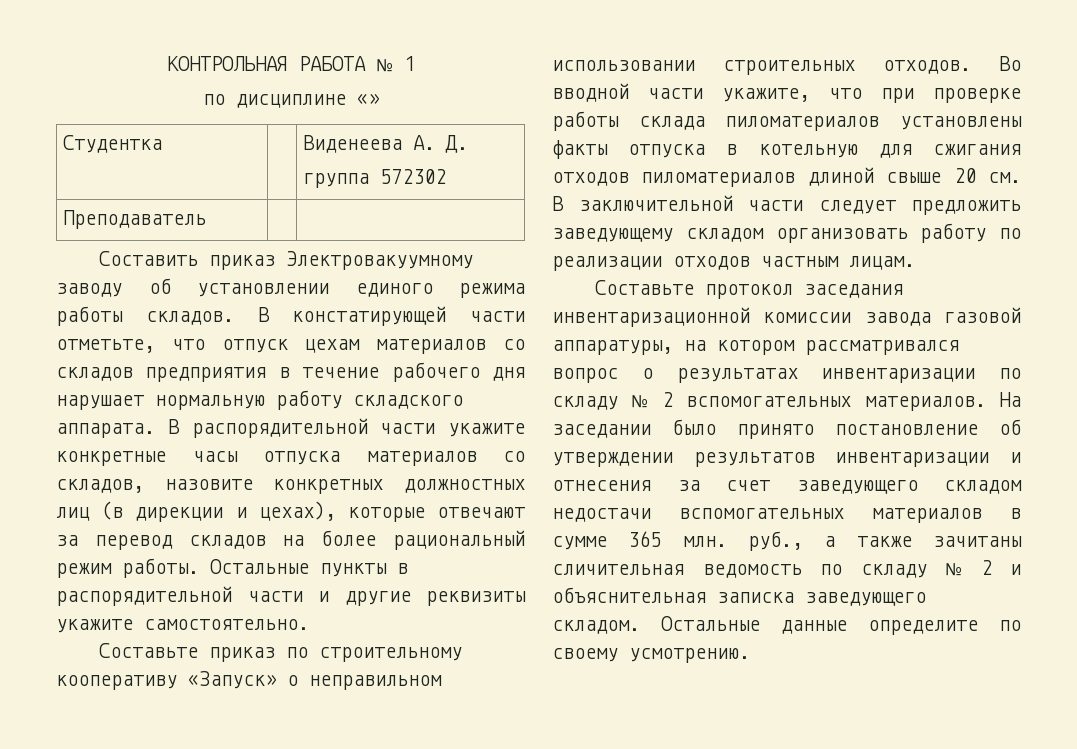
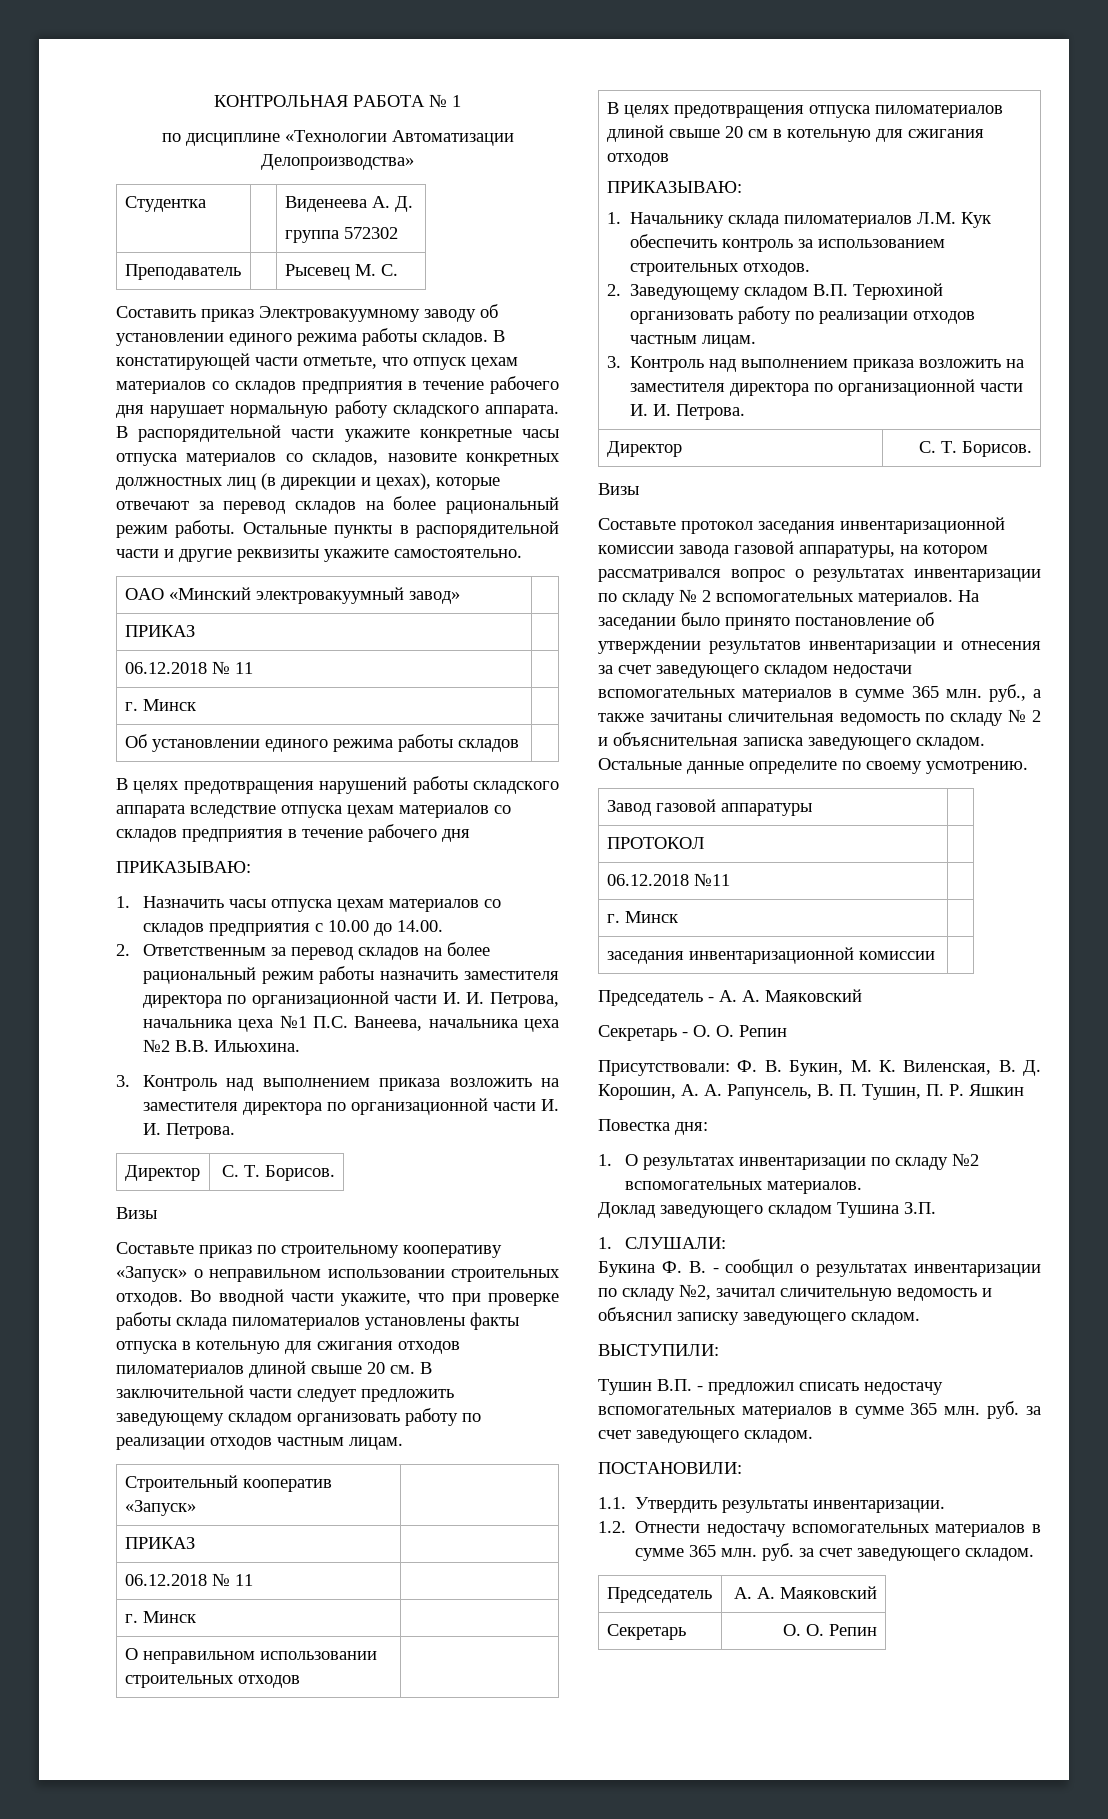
- по дисциплине «»
+ по дисциплине «Технологии Автоматизации Делопроизводства»
- Преподаватель | |
+ Преподаватель | | Рысевец М. С.
+ ОАО «Минский электровакуумный завод» |
+ ПРИКАЗ |
+ 06.12.2018 № 11 |
+ г. Минск |
+ Об установлении единого режима работы складов |
+ В целях предотвращения нарушений работы складского аппарата вследствие отпуска цехам материалов со складов предприятия в течение рабочего дня
+ ПРИКАЗЫВАЮ:
+ 1. Назначить часы отпуска цехам материалов со складов предприятия с 10.00 до 14.00.
+ 2. Ответственным за перевод складов на более рациональный режим работы назначить заместителя директора по организационной части И. И. Петрова, начальника цеха №1 П.С. Ванеева, начальника цеха №2 В.В. Ильюхина.
+ 3. Контроль над выполнением приказа возложить на заместителя директора по организационной части И. И. Петрова.
+ Директор | С. Т. Борисов.
+ Визы
+ Строительный кооператив «Запуск» |
+ ПРИКАЗ |
+ 06.12.2018 № 11 |
+ г. Минск |
+ О неправильном использовании строительных отходов |
+ В целях предотвращения отпуска пиломатериалов длиной свыше 20 см в котельную для сжигания отходов
+ ПРИКАЗЫВАЮ:
+ 1. Начальнику склада пиломатериалов Л.М. Кук обеспечить контроль за использованием строительных отходов.
+ 2. Заведующему складом В.П. Терюхиной организовать работу по реализации отходов частным лицам.
+ 3. Контроль над выполнением приказа возложить на заместителя директора по организационной части И. И. Петрова.
+ Директор | С. Т. Борисов.
+ Визы
+ Завод газовой аппаратуры |
+ ПРОТОКОЛ |
+ 06.12.2018 №11 |
+ г. Минск |
+ заседания инвентаризационной комиссии |
+ Председатель - А. А. Маяковский
+ Секретарь - О. О. Репин
+ Присутствовали: Ф. В. Букин, М. К. Виленская, В. Д. Корошин, А. А. Рапунсель, В. П. Тушин, П. Р. Яшкин
+ Повестка дня:
+ 1. О результатах инвентаризации по складу №2 вспомогательных материалов.
+ Доклад заведующего складом Тушина З.П.
+ 1. СЛУШАЛИ:
+ Букина Ф. В. - сообщил о результатах инвентаризации по складу №2, зачитал сличительную ведомость и объяснил записку заведующего складом.
+ ВЫСТУПИЛИ:
+ Тушин В.П. - предложил списать недостачу вспомогательных материалов в сумме 365 млн. руб. за счет заведующего складом.
+ ПОСТАНОВИЛИ:
+ 1.1. Утвердить результаты инвентаризации.
+ 1.2. Отнести недостачу вспомогательных материалов в сумме 365 млн. руб. за счет заведующего складом.
+ Председатель | А. А. Маяковский
+ Секретарь | О. О. Репин

